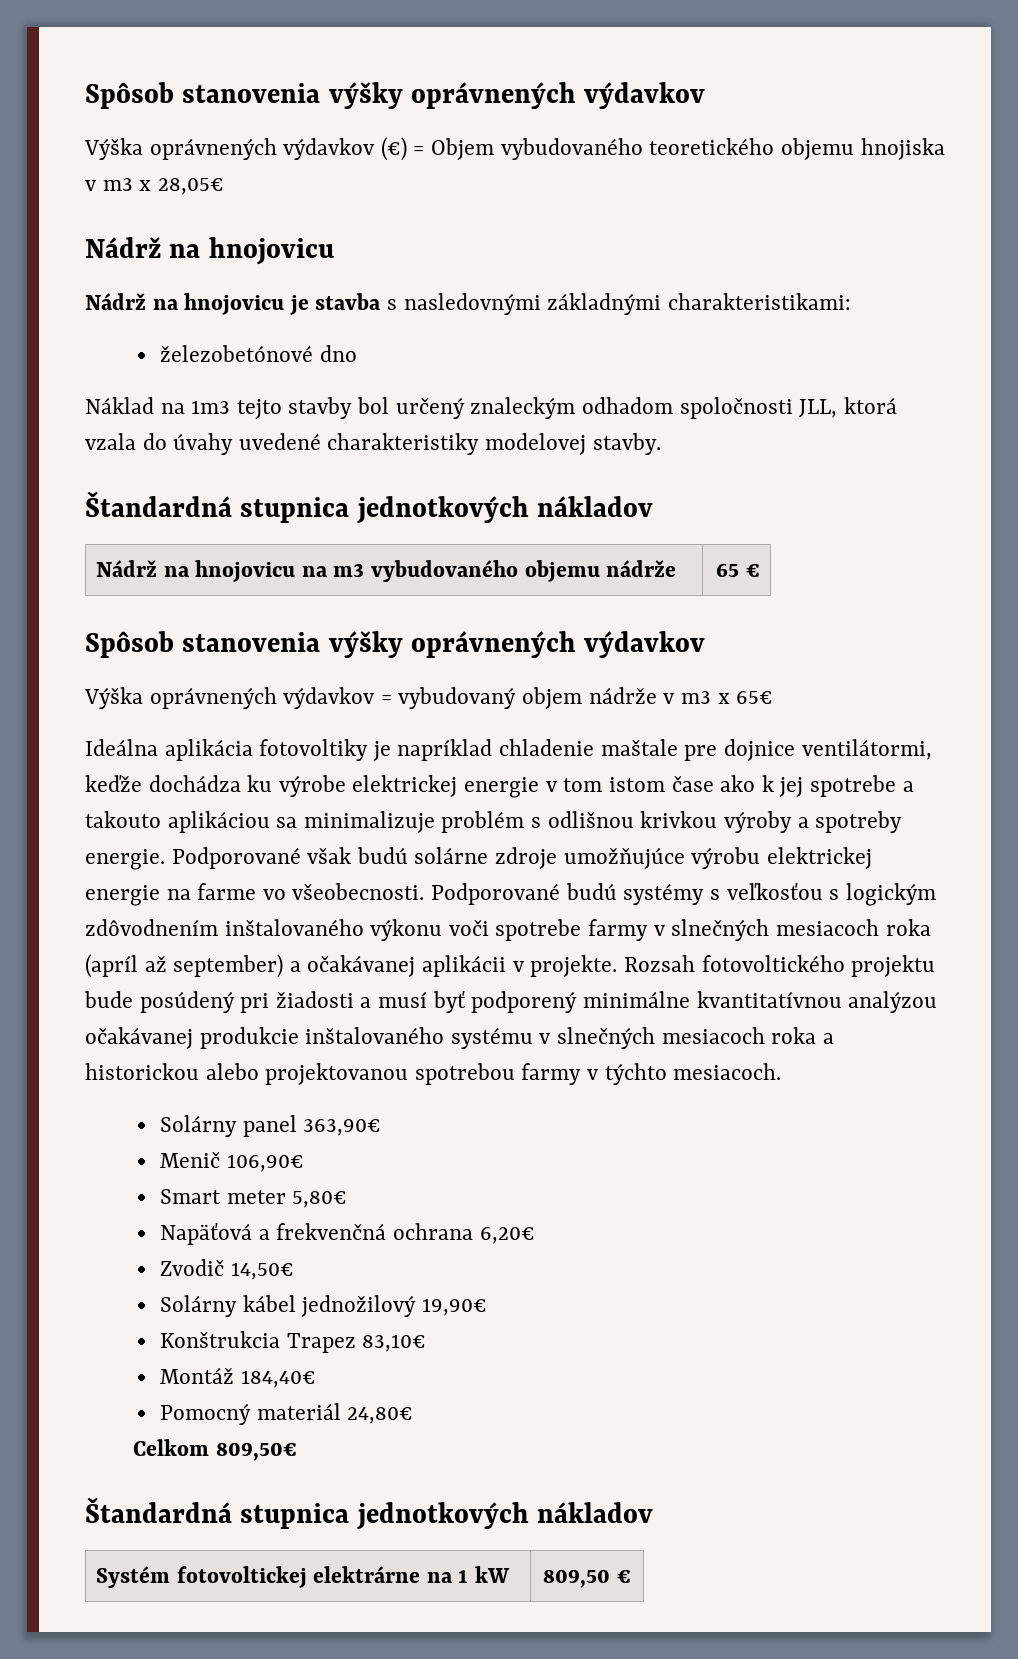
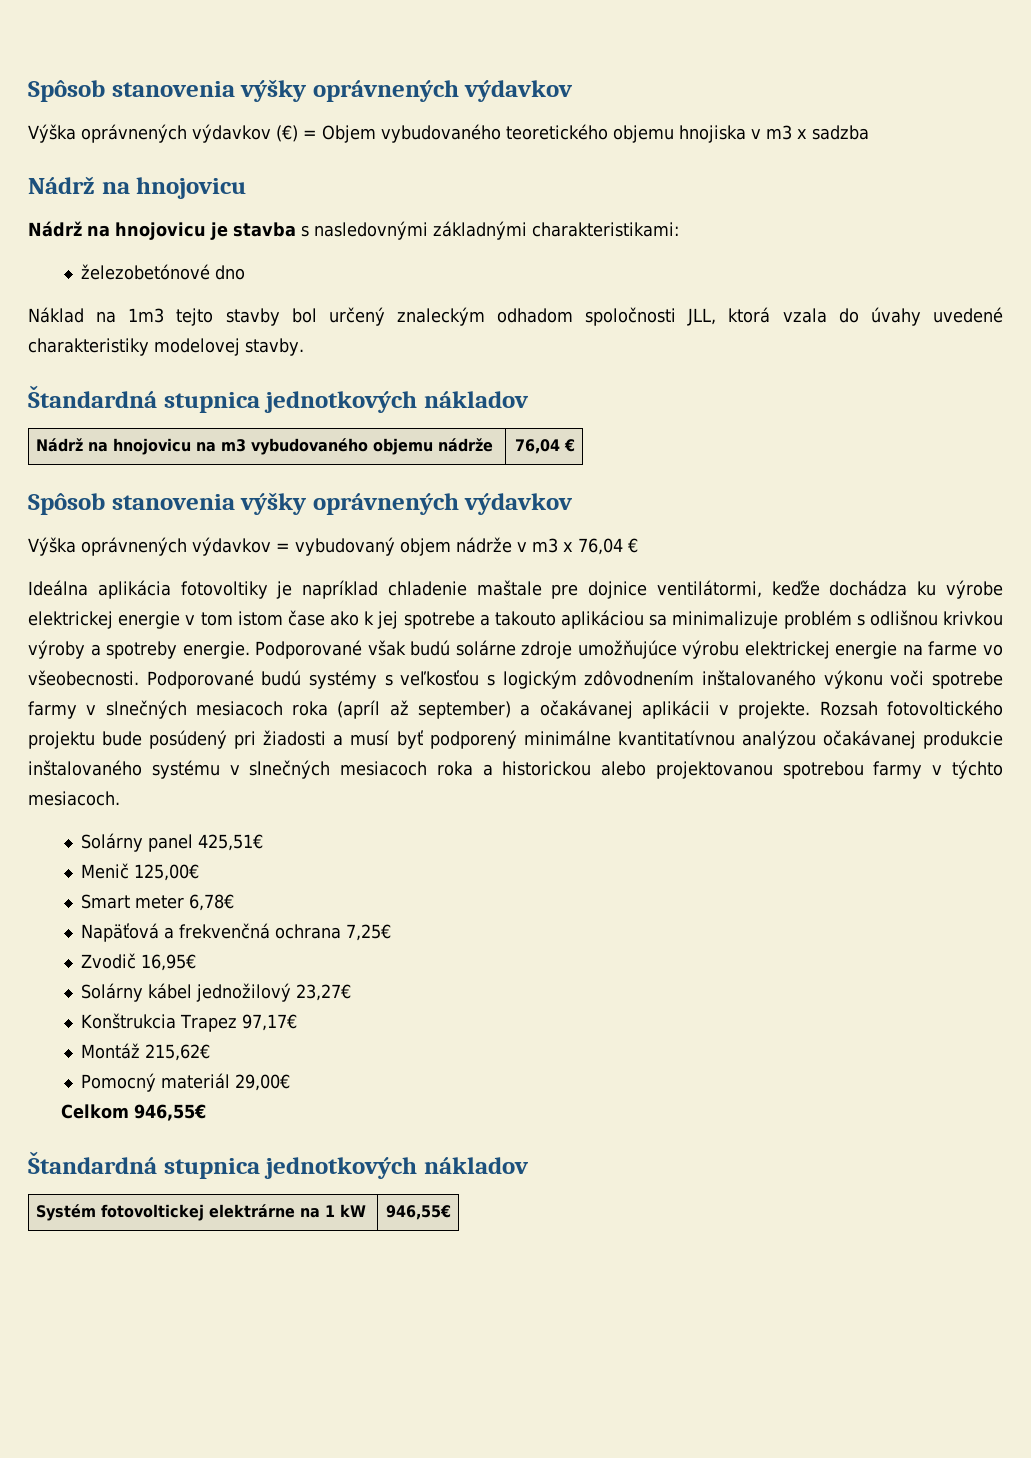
- Výška oprávnených výdavkov (€) = Objem vybudovaného teoretického objemu hnojiska v m3 x 28,05€
+ Výška oprávnených výdavkov (€) = Objem vybudovaného teoretického objemu hnojiska v m3 x sadzba
- Nádrž na hnojovicu na m3 vybudovaného objemu nádrže | 65 €
+ Nádrž na hnojovicu na m3 vybudovaného objemu nádrže | 76,04 €
- Výška oprávnených výdavkov = vybudovaný objem nádrže v m3 x 65€
+ Výška oprávnených výdavkov = vybudovaný objem nádrže v m3 x 76,04 €
- Solárny panel 363,90€
+ Solárny panel 425,51€
- Menič 106,90€
+ Menič 125,00€
- Smart meter 5,80€
+ Smart meter 6,78€
- Napäťová a frekvenčná ochrana 6,20€
+ Napäťová a frekvenčná ochrana 7,25€
- Zvodič 14,50€
+ Zvodič 16,95€
- Solárny kábel jednožilový 19,90€
+ Solárny kábel jednožilový 23,27€
- Konštrukcia Trapez 83,10€
+ Konštrukcia Trapez 97,17€
- Montáž 184,40€
+ Montáž 215,62€
- Pomocný materiál 24,80€
+ Pomocný materiál 29,00€
- Celkom 809,50€
+ Celkom 946,55€
- Systém fotovoltickej elektrárne na 1 kW | 809,50 €
+ Systém fotovoltickej elektrárne na 1 kW | 946,55€

